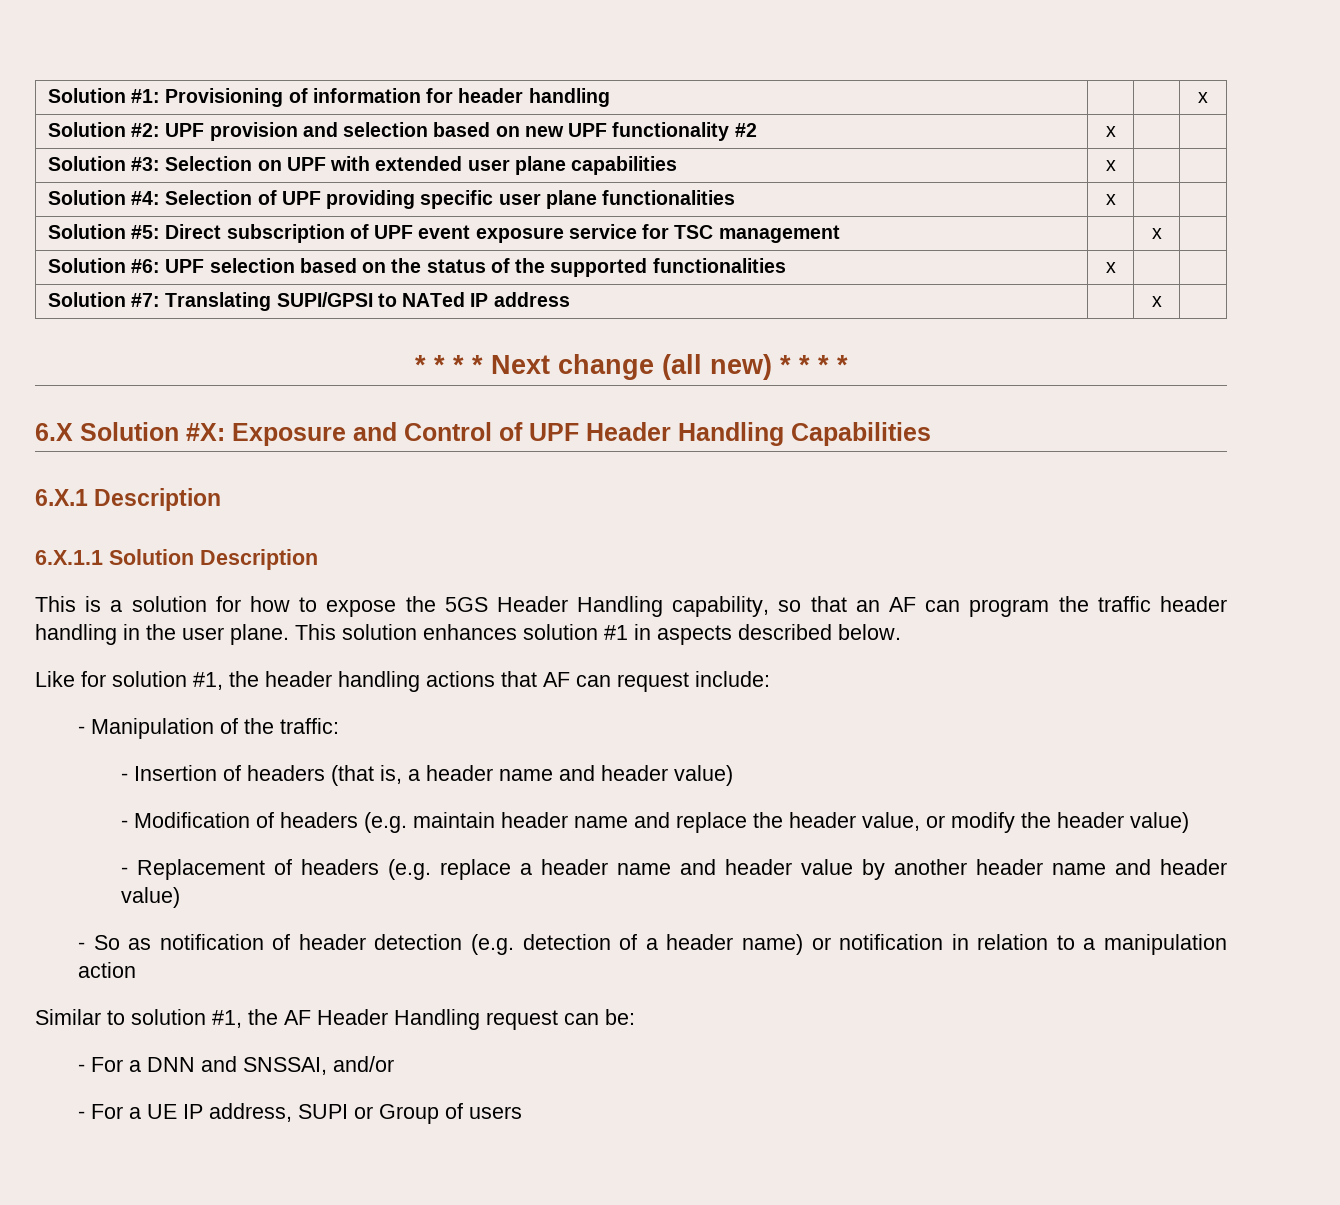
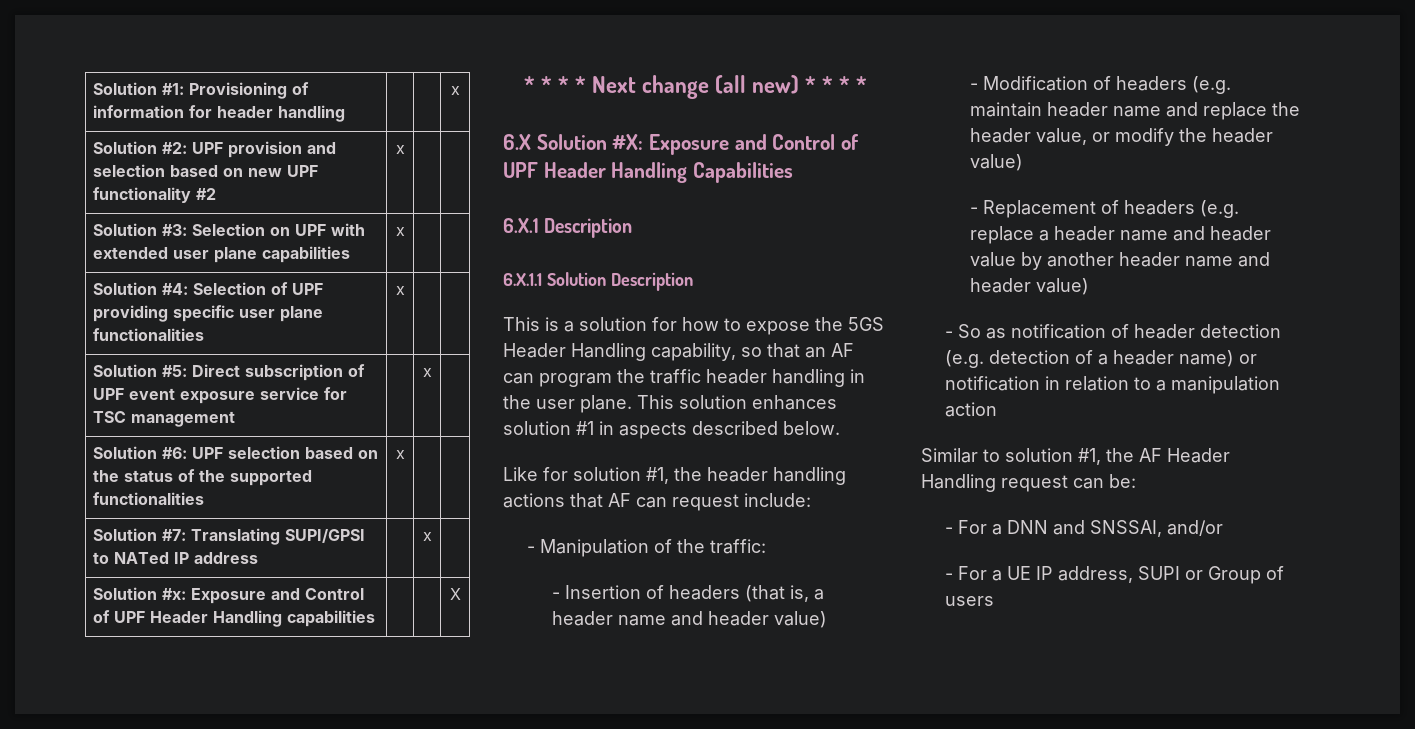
+ Solution #x: Exposure and Control of UPF Header Handling capabilities | | | X

